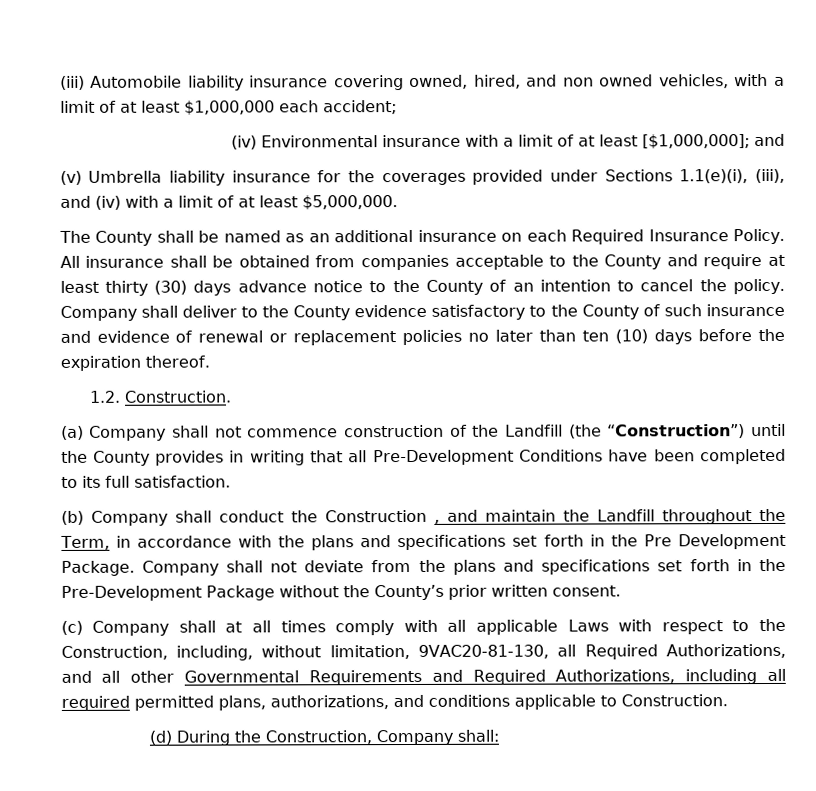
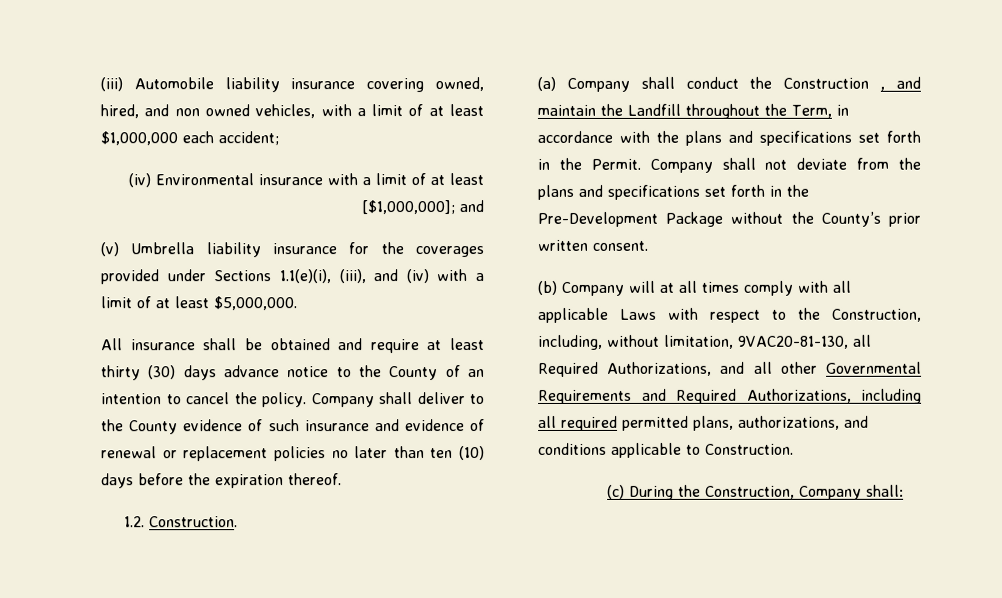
- The County shall be named as an additional insurance on each Required Insurance Policy. All insurance shall be obtained from companies acceptable to the County and require at least thirty (30) days advance notice to the County of an intention to cancel the policy.
+ All insurance shall be obtained and require at least thirty (30) days advance notice to the County of an intention to cancel the policy.
- Company shall deliver to the County evidence satisfactory to the County of such insurance and evidence of renewal or replacement policies no later than ten (10) days before the expiration thereof.
+ Company shall deliver to the County evidence of such insurance and evidence of renewal or replacement policies no later than ten (10) days before the expiration thereof.
- (a) Company shall not commence construction of the Landfill (the “Construction”) until the County provides in writing that all Pre-Development Conditions have been completed to its full satisfaction.
- (b) Company shall conduct the Construction , and maintain the Landfill throughout the Term, in accordance with the plans and specifications set forth in the Pre Development Package.
+ (a) Company shall conduct the Construction , and maintain the Landfill throughout the Term, in accordance with the plans and specifications set forth in the Permit.
- (c) Company shall at all times comply with all applicable Laws with respect to the Construction, including, without limitation, 9VAC20-81-130, all Required Authorizations, and all other Governmental Requirements and Required Authorizations, including all required permitted plans, authorizations, and conditions applicable to Construction.
+ (b) Company will at all times comply with all applicable Laws with respect to the Construction, including, without limitation, 9VAC20-81-130, all Required Authorizations, and all other Governmental Requirements and Required Authorizations, including all required permitted plans, authorizations, and conditions applicable to Construction.
- (d) During the Construction, Company shall:
+ (c) During the Construction, Company shall:

